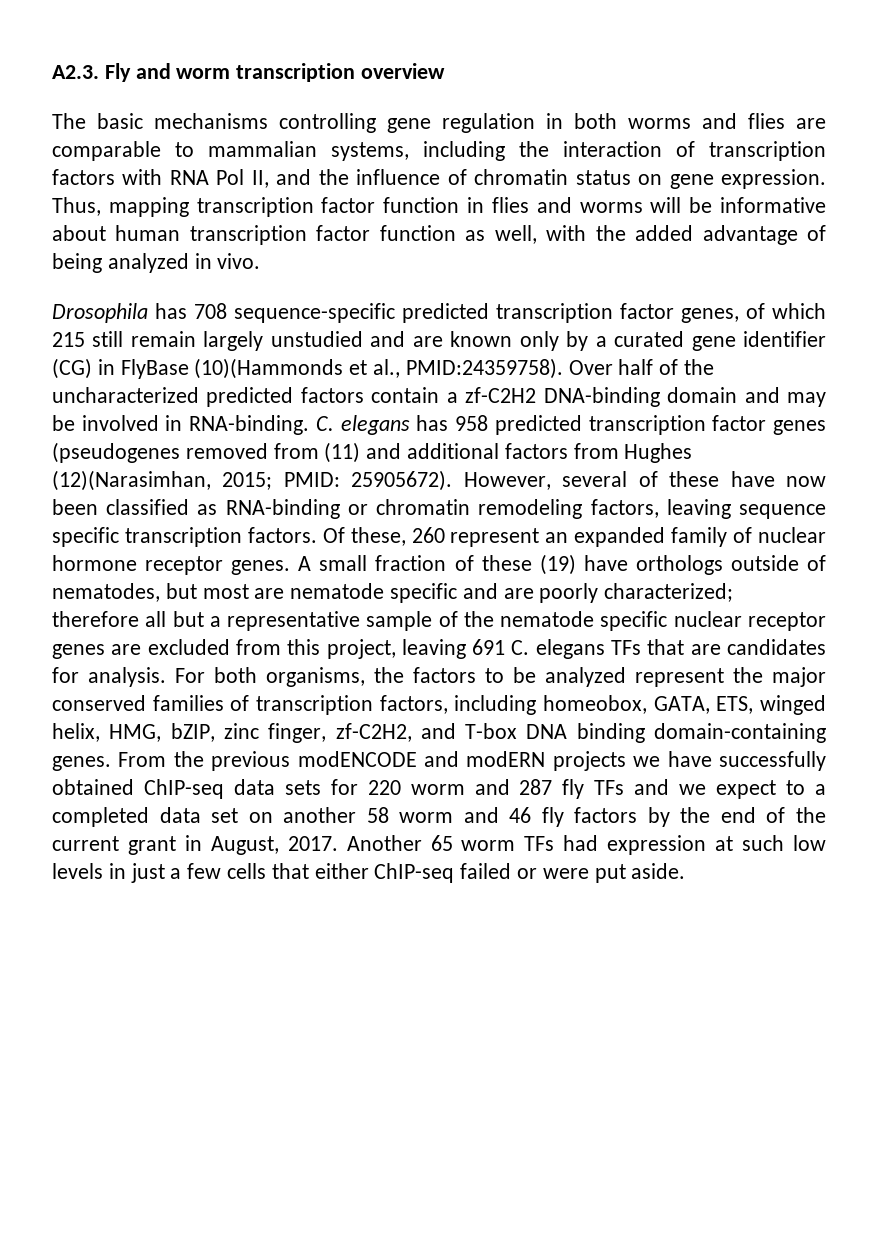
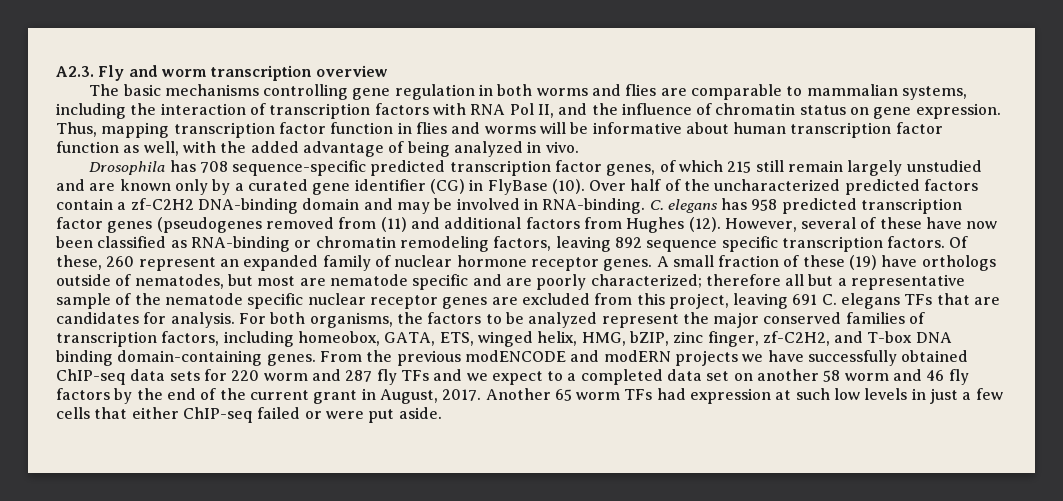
- Drosophila has 708 sequence-specific predicted transcription factor genes, of which 215 still remain largely unstudied and are known only by a curated gene identifier (CG) in FlyBase (10)(Hammonds et al., PMID:24359758).
+ Drosophila has 708 sequence-specific predicted transcription factor genes, of which 215 still remain largely unstudied and are known only by a curated gene identifier (CG) in FlyBase (10).
- C. elegans has 958 predicted transcription factor genes (pseudogenes removed from (11) and additional factors from Hughes (12)(Narasimhan, 2015; PMID: 25905672).
+ C. elegans has 958 predicted transcription factor genes (pseudogenes removed from (11) and additional factors from Hughes (12).
- However, several of these have now been classified as RNA-binding or chromatin remodeling factors, leaving sequence specific transcription factors.
+ However, several of these have now been classified as RNA-binding or chromatin remodeling factors, leaving 892 sequence specific transcription factors.

